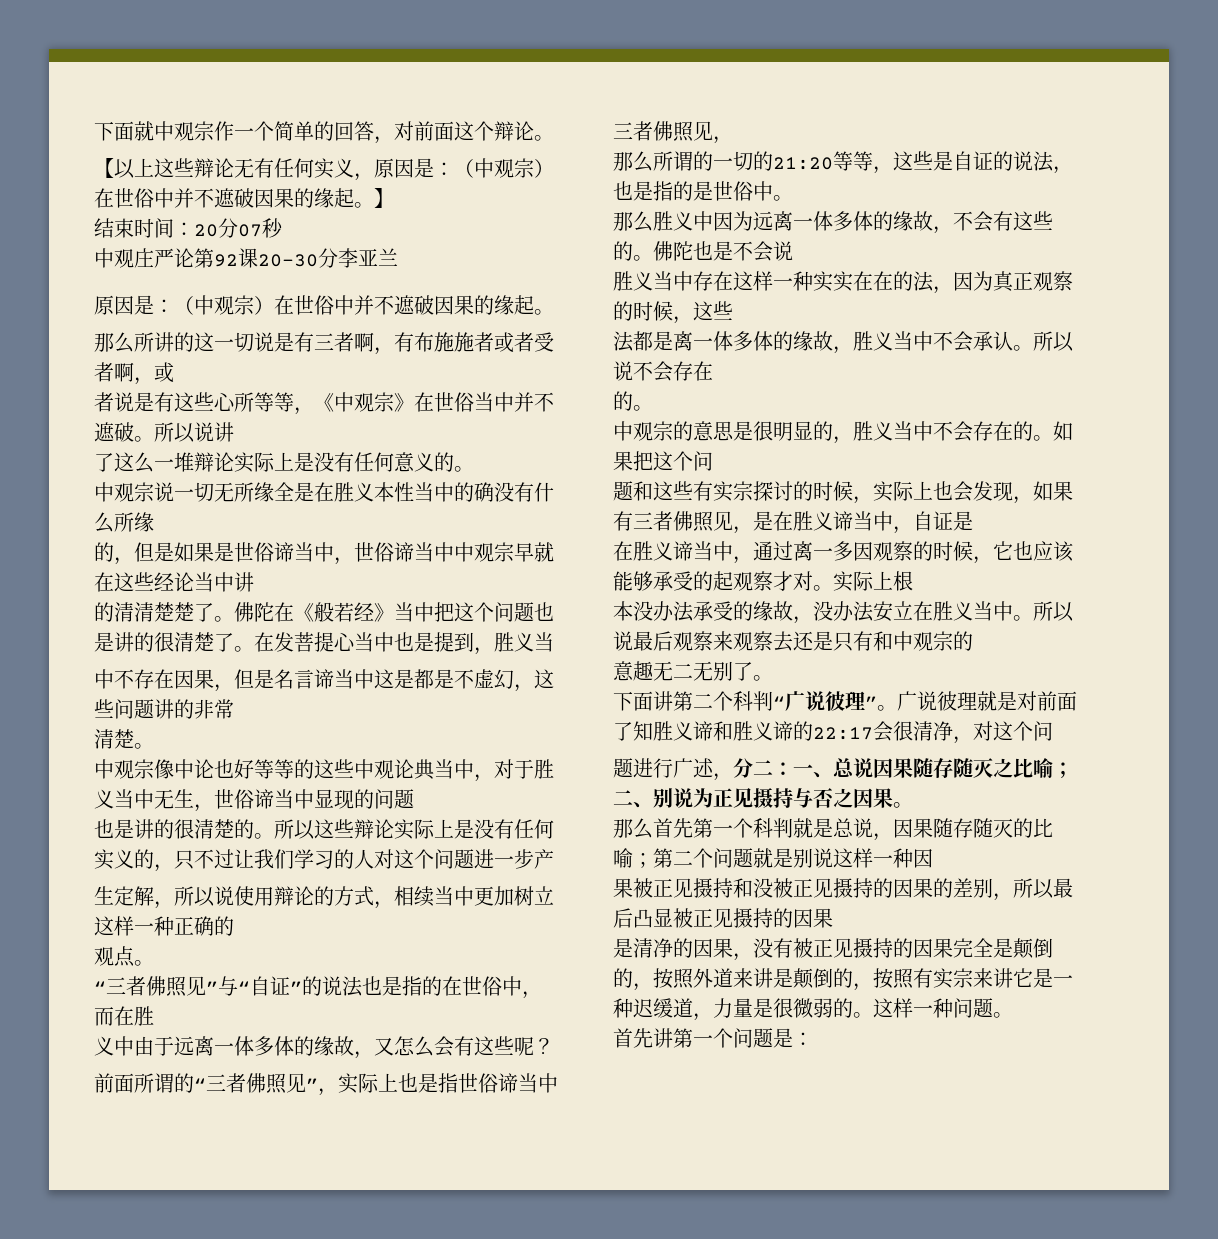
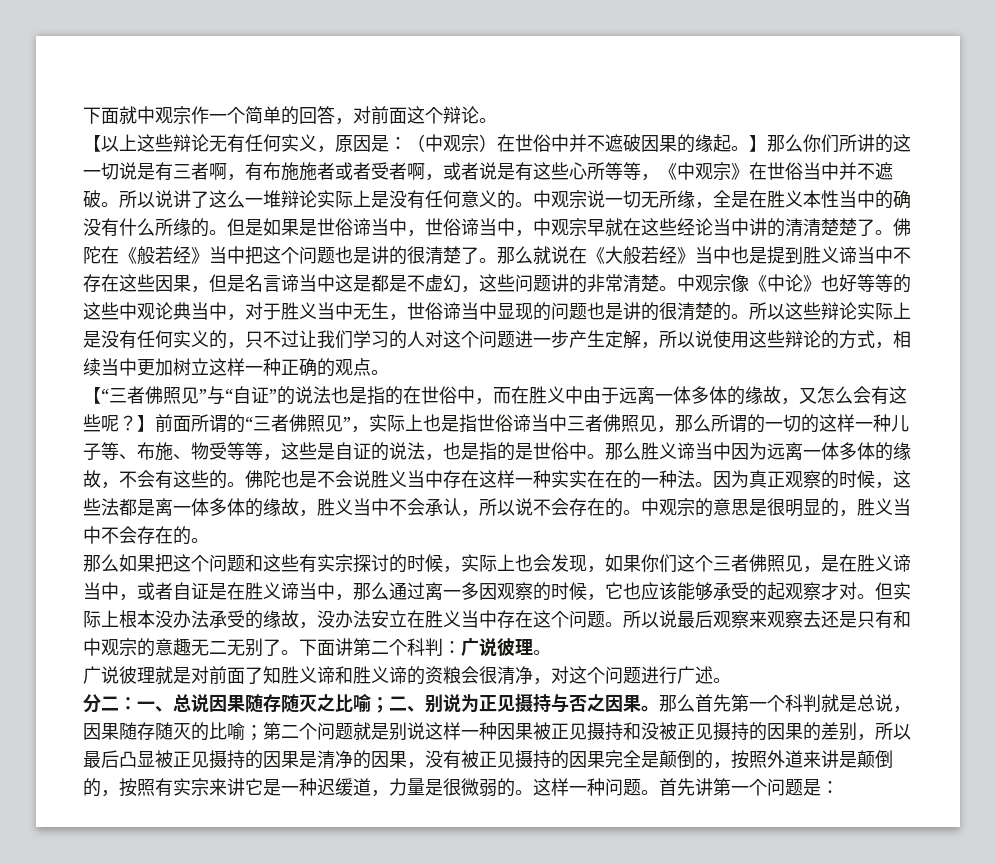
- 】
- 结束时间：20分07秒
- 中观庄严论第92课20-30分李亚兰
- 原因是：（中观宗）在世俗中并不遮破因果的缘起。
- 那么所讲的这一切说是有三者啊，有布施施者或者受者啊，或
- 者说是有这些心所等等，《中观宗》在世俗当中并不遮破。
+ 】那么你们所讲的这一切说是有三者啊，有布施施者或者受者啊，或者说是有这些心所等等，《中观宗》在世俗当中并不遮破。
- 所以说讲
- 了这么一堆辩论实际上是没有任何意义的。
- 中观宗说一切无所缘全是在胜义本性当中的确没有什么所缘
- 的，但是如果是世俗谛当中，世俗谛当中中观宗早就在这些经论当中讲
- 的清清楚楚了。
+ 所以说讲了这么一堆辩论实际上是没有任何意义的。中观宗说一切无所缘，全是在胜义本性当中的确没有什么所缘的。但是如果是世俗谛当中，世俗谛当中，中观宗早就在这些经论当中讲的清清楚楚了。
- 在发菩提心当中也是提到，胜义当
- 中不存在因果，但是名言谛当中这是都是不虚幻，这些问题讲的非常
- 清楚。
- 中观宗像中论也好等等的这些中观论典当中，对于胜义当中无生，世俗谛当中显现的问题
- 也是讲的很清楚的。
+ 那么就说在《大般若经》当中也是提到胜义谛当中不存在这些因果，但是名言谛当中这是都是不虚幻，这些问题讲的非常清楚。中观宗像《中论》也好等等的这些中观论典当中，对于胜义当中无生，世俗谛当中显现的问题也是讲的很清楚的。
- 所以这些辩论实际上是没有任何实义的，只不过让我们学习的人对这个问题进一步产
- 生定解，所以说使用辩论的方式，相续当中更加树立这样一种正确的
- 观点。
+ 所以这些辩论实际上是没有任何实义的，只不过让我们学习的人对这个问题进一步产生定解，所以说使用这些辩论的方式，相续当中更加树立这样一种正确的观点。
- “三者佛照见”与“自证”的说法也是指的在世俗中，而在胜
- 义中由于远离一体多体的缘故，又怎么会有这些呢？
- 前面所谓的“三者佛照见”，实际上也是指世俗谛当中三者佛照见，
- 那么所谓的一切的21:20等等，这些是自证的说法，也是指的是世俗中。
- 那么胜义中因为远离一体多体的缘故，不会有这些的。
+ 【“三者佛照见”与“自证”的说法也是指的在世俗中，而在胜义中由于远离一体多体的缘故，又怎么会有这些呢？】前面所谓的“三者佛照见”，实际上也是指世俗谛当中三者佛照见，那么所谓的一切的这样一种儿子等、布施、物受等等，这些是自证的说法，也是指的是世俗中。那么胜义谛当中因为远离一体多体的缘故，不会有这些的。
- 佛陀也是不会说
- 胜义当中存在这样一种实实在在的法，因为真正观察的时候，这些
- 法都是离一体多体的缘故，胜义当中不会承认。所以说不会存在
- 的。
- 中观宗的意思是很明显的，胜义当中不会存在的。如果把这个问
- 题和这些有实宗探讨的时候，实际上也会发现，如果有三者佛照见，是在胜义谛当中，自证是
- 在胜义谛当中，通过离一多因观察的时候，它也应该能够承受的起观察才对。
+ 佛陀也是不会说胜义当中存在这样一种实实在在的一种法。因为真正观察的时候，这些法都是离一体多体的缘故，胜义当中不会承认，所以说不会存在的。中观宗的意思是很明显的，胜义当中不会存在的。
+ 那么如果把这个问题和这些有实宗探讨的时候，实际上也会发现，如果你们这个三者佛照见，是在胜义谛当中，或者自证是在胜义谛当中，那么通过离一多因观察的时候，它也应该能够承受的起观察才对。
- 实际上根
- 本没办法承受的缘故，没办法安立在胜义当中。
+ 但实际上根本没办法承受的缘故，没办法安立在胜义当中存在这个问题。
- 所以说最后观察来观察去还是只有和中观宗的
- 意趣无二无别了。
- 下面讲第二个科判“广说彼理”。广说彼理就是对前面了知胜义谛和胜义谛的22:17会很清净，对这个问
- 题进行广述，分二：
+ 所以说最后观察来观察去还是只有和中观宗的意趣无二无别了。下面讲第二个科判：广说彼理。
+ 广说彼理就是对前面了知胜义谛和胜义谛的资粮会很清净，对这个问题进行广述。
+ 分二：
- 二、别说为正见摄持与否之因果。
- 那么首先第一个科判就是总说，因果随存随灭的比喻；
+ 二、别说为正见摄持与否之因果。那么首先第一个科判就是总说，因果随存随灭的比喻；
- 第二个问题就是别说这样一种因
- 果被正见摄持和没被正见摄持的因果的差别，所以最后凸显被正见摄持的因果
- 是清净的因果，没有被正见摄持的因果完全是颠倒的，按照外道来讲是颠倒的，按照有实宗来讲它是一种迟缓道，力量是很微弱的。
+ 第二个问题就是别说这样一种因果被正见摄持和没被正见摄持的因果的差别，所以最后凸显被正见摄持的因果是清净的因果，没有被正见摄持的因果完全是颠倒的，按照外道来讲是颠倒的，按照有实宗来讲它是一种迟缓道，力量是很微弱的。
- 这样一种问题。
- 首先讲第一个问题是：
+ 这样一种问题。首先讲第一个问题是：

